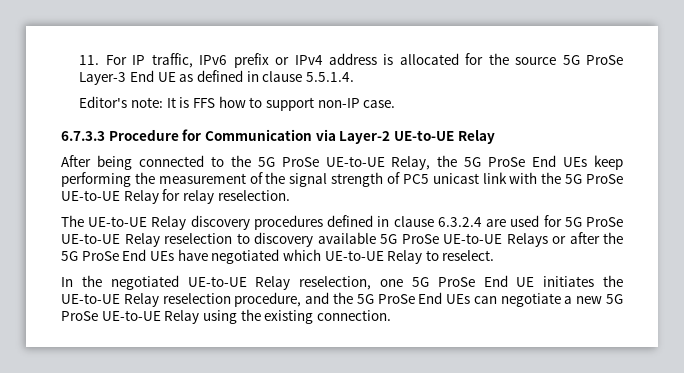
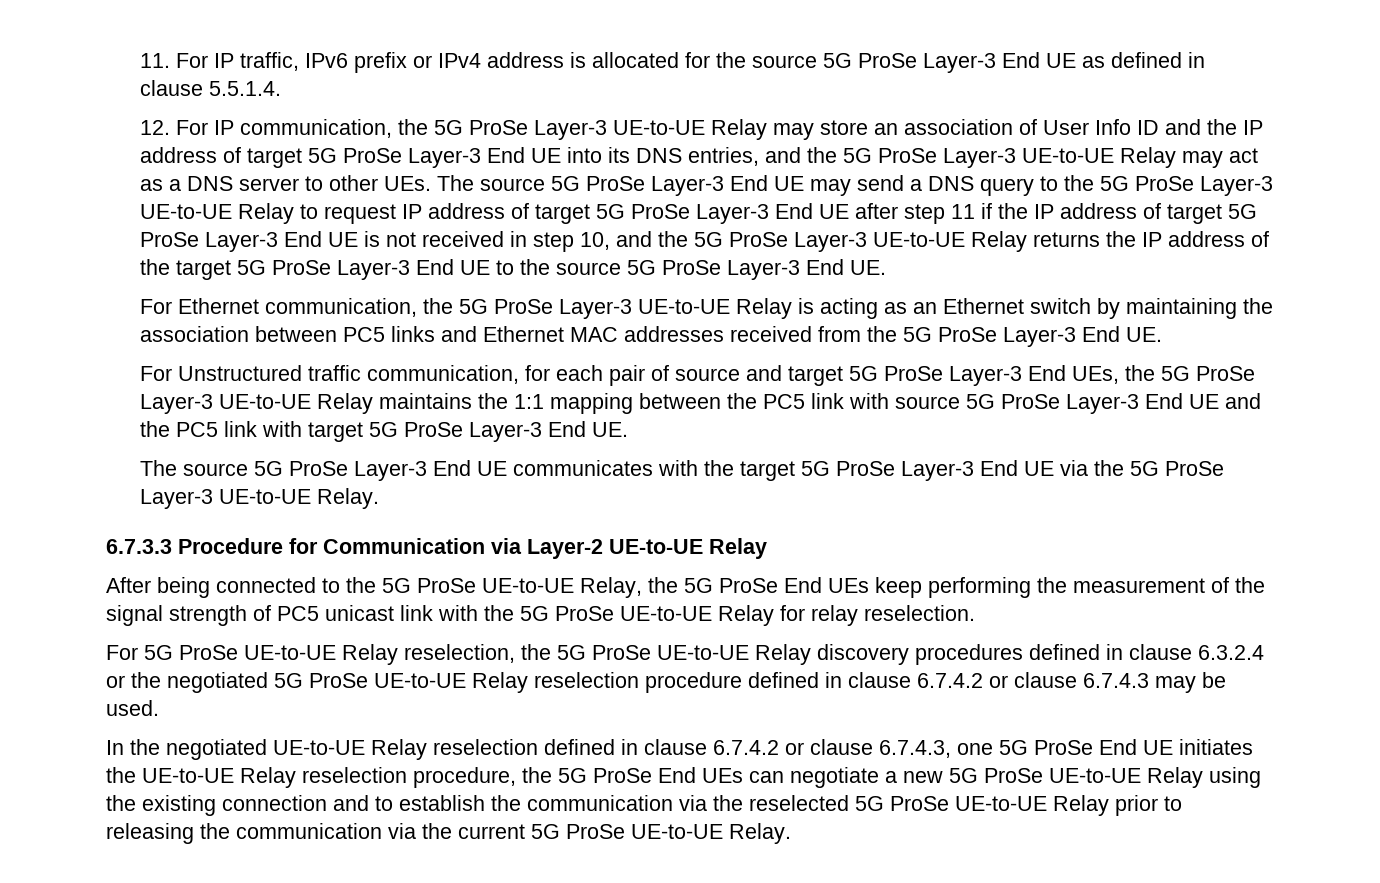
- Editor's note: It is FFS how to support non-IP case.
+ 12. For IP communication, the 5G ProSe Layer-3 UE-to-UE Relay may store an association of User Info ID and the IP address of target 5G ProSe Layer-3 End UE into its DNS entries, and the 5G ProSe Layer-3 UE-to-UE Relay may act as a DNS server to other UEs. The source 5G ProSe Layer-3 End UE may send a DNS query to the 5G ProSe Layer-3 UE-to-UE Relay to request IP address of target 5G ProSe Layer-3 End UE after step 11 if the IP address of target 5G ProSe Layer-3 End UE is not received in step 10, and the 5G ProSe Layer-3 UE-to-UE Relay returns the IP address of the target 5G ProSe Layer-3 End UE to the source 5G ProSe Layer-3 End UE.
+ For Ethernet communication, the 5G ProSe Layer-3 UE-to-UE Relay is acting as an Ethernet switch by maintaining the association between PC5 links and Ethernet MAC addresses received from the 5G ProSe Layer-3 End UE.
+ For Unstructured traffic communication, for each pair of source and target 5G ProSe Layer-3 End UEs, the 5G ProSe Layer-3 UE-to-UE Relay maintains the 1:1 mapping between the PC5 link with source 5G ProSe Layer-3 End UE and the PC5 link with target 5G ProSe Layer-3 End UE.
+ The source 5G ProSe Layer-3 End UE communicates with the target 5G ProSe Layer-3 End UE via the 5G ProSe Layer-3 UE-to-UE Relay.
- The UE-to-UE Relay discovery procedures defined in clause 6.3.2.4 are used for 5G ProSe UE-to-UE Relay reselection to discovery available 5G ProSe UE-to-UE Relays or after the 5G ProSe End UEs have negotiated which UE-to-UE Relay to reselect.
+ For 5G ProSe UE-to-UE Relay reselection, the 5G ProSe UE-to-UE Relay discovery procedures defined in clause 6.3.2.4 or the negotiated 5G ProSe UE-to-UE Relay reselection procedure defined in clause 6.7.4.2 or clause 6.7.4.3 may be used.
- In the negotiated UE-to-UE Relay reselection, one 5G ProSe End UE initiates the UE-to-UE Relay reselection procedure, and the 5G ProSe End UEs can negotiate a new 5G ProSe UE-to-UE Relay using the existing connection.
+ In the negotiated UE-to-UE Relay reselection defined in clause 6.7.4.2 or clause 6.7.4.3, one 5G ProSe End UE initiates the UE-to-UE Relay reselection procedure, the 5G ProSe End UEs can negotiate a new 5G ProSe UE-to-UE Relay using the existing connection and to establish the communication via the reselected 5G ProSe UE-to-UE Relay prior to releasing the communication via the current 5G ProSe UE-to-UE Relay.

